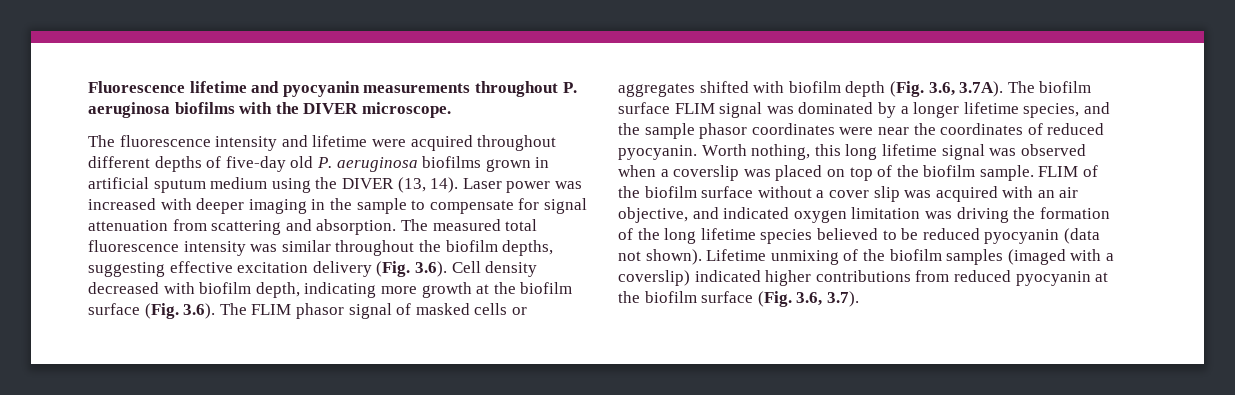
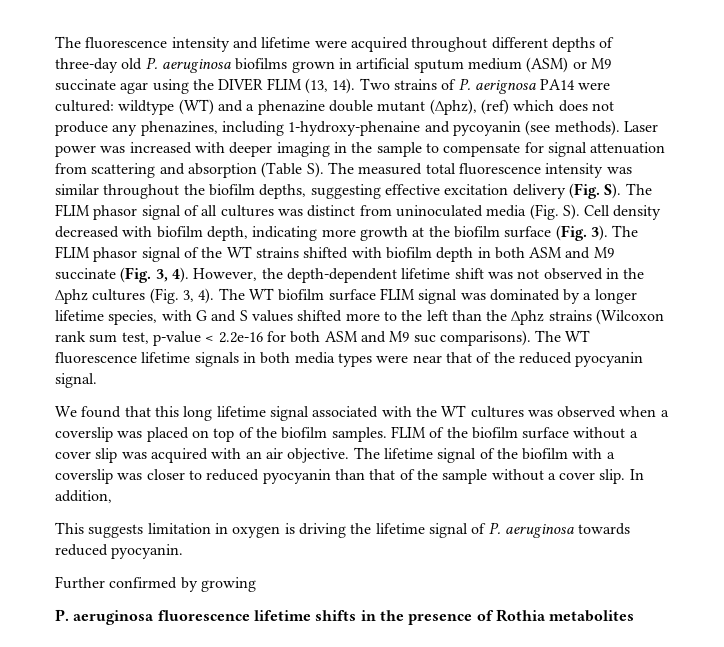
- Fluorescence lifetime and pyocyanin measurements throughout P. aeruginosa biofilms with the DIVER microscope.
- The fluorescence intensity and lifetime were acquired throughout different depths of five-day old P. aeruginosa biofilms grown in artificial sputum medium using the DIVER (13, 14).
+ The fluorescence intensity and lifetime were acquired throughout different depths of three-day old P. aeruginosa biofilms grown in artificial sputum medium (ASM) or M9 succinate agar using the DIVER FLIM (13, 14).
+ Two strains of P. aerignosa PA14 were cultured: wildtype (WT) and a phenazine double mutant (∆phz), (ref) which does not produce any phenazines, including 1-hydroxy-phenaine and pycoyanin (see methods).
- Laser power was increased with deeper imaging in the sample to compensate for signal attenuation from scattering and absorption. The measured total fluorescence intensity was similar throughout the biofilm depths, suggesting effective excitation delivery (Fig. 3.6). Cell density decreased with biofilm depth, indicating more growth at the biofilm surface (Fig. 3.6). The FLIM phasor signal of masked cells or aggregates shifted with biofilm depth (Fig. 3.6, 3.7A). The biofilm surface FLIM signal was dominated by a longer lifetime species, and the sample phasor coordinates were near the coordinates of reduced pyocyanin. Worth nothing, this long lifetime signal was observed when a coverslip was placed on top of the biofilm sample.
+ Laser power was increased with deeper imaging in the sample to compensate for signal attenuation from scattering and absorption (Table S). The measured total fluorescence intensity was similar throughout the biofilm depths, suggesting effective excitation delivery (Fig. S). The FLIM phasor signal of all cultures was distinct from uninoculated media (Fig. S). Cell density decreased with biofilm depth, indicating more growth at the biofilm surface (Fig. 3). The FLIM phasor signal of the WT strains shifted with biofilm depth in both ASM and M9 succinate (Fig. 3, 4). However, the depth-dependent lifetime shift was not observed in the ∆phz cultures (Fig. 3, 4). The WT biofilm surface FLIM signal was dominated by a longer lifetime species, with G and S values shifted more to the left than the ∆phz strains (Wilcoxon rank sum test, p-value < 2.2e-16 for both ASM and M9 suc comparisons). The WT fluorescence lifetime signals in both media types were near that of the reduced pyocyanin signal.
+ We found that this long lifetime signal associated with the WT cultures was observed when a coverslip was placed on top of the biofilm samples.
- FLIM of the biofilm surface without a cover slip was acquired with an air objective, and indicated oxygen limitation was driving the formation of the long lifetime species believed to be reduced pyocyanin (data not shown). Lifetime unmixing of the biofilm samples (imaged with a coverslip) indicated higher contributions from reduced pyocyanin at the biofilm surface (Fig. 3.6, 3.7).
+ FLIM of the biofilm surface without a cover slip was acquired with an air objective. The lifetime signal of the biofilm with a coverslip was closer to reduced pyocyanin than that of the sample without a cover slip. In addition,
+ This suggests limitation in oxygen is driving the lifetime signal of P. aeruginosa towards reduced pyocyanin.
+ Further confirmed by growing
+ P. aeruginosa fluorescence lifetime shifts in the presence of Rothia metabolites

